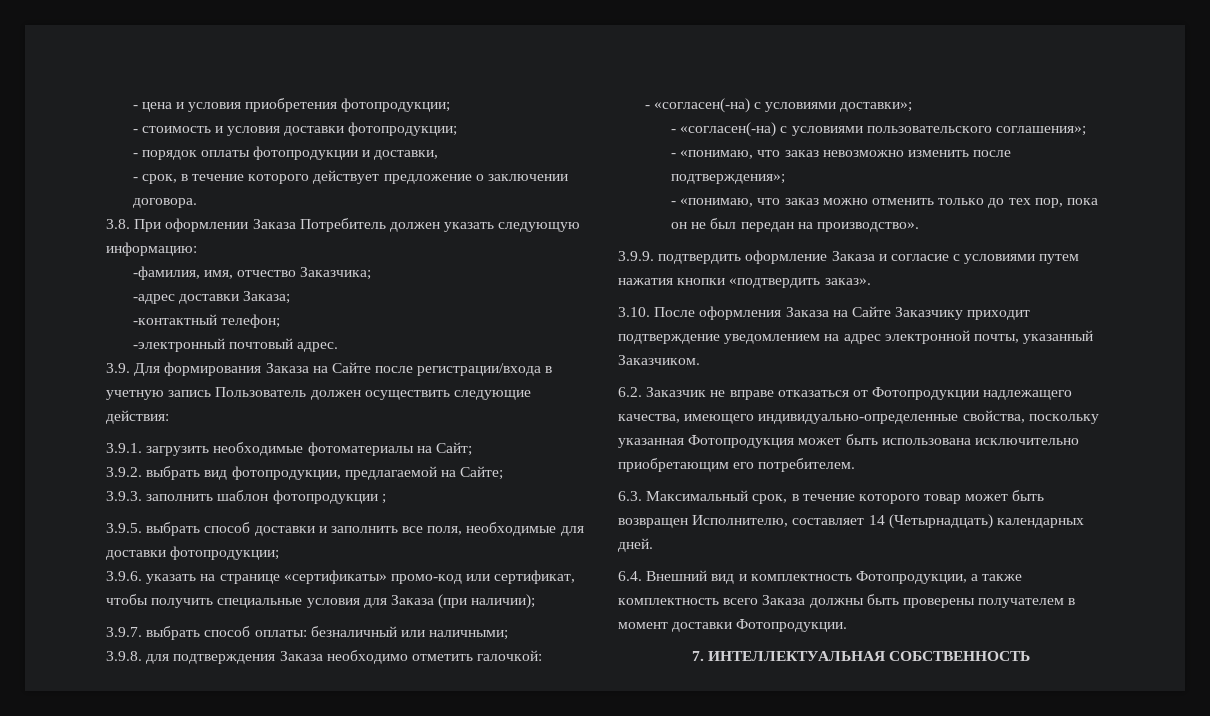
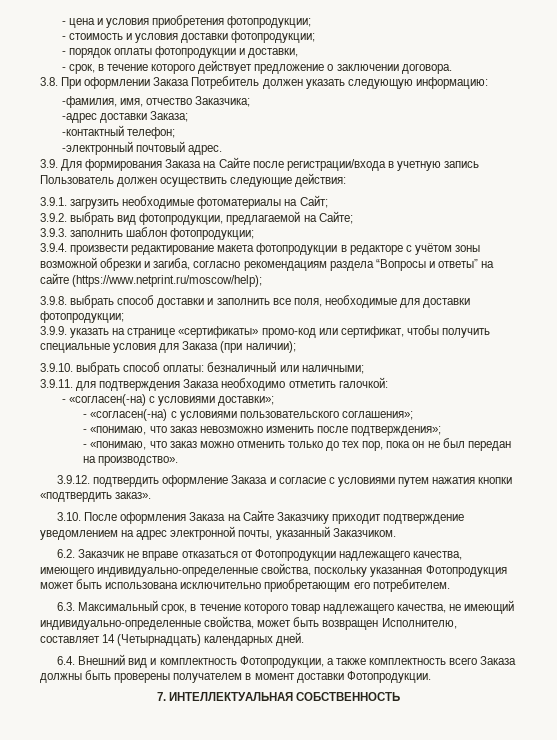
- 3.9.3. заполнить шаблон фотопродукции ;
- 3.9.5. выбрать способ доставки и заполнить все поля, необходимые для доставки фотопродукции;
+ 3.9.3. заполнить шаблон фотопродукции;
+ 3.9.4. произвести редактирование макета фотопродукции в редакторе с учётом зоны возможной обрезки и загиба, согласно рекомендациям раздела “Вопросы и ответы” на сайте (https://www.netprint.ru/moscow/help);
+ 3.9.8. выбрать способ доставки и заполнить все поля, необходимые для доставки фотопродукции;
- 3.9.6. указать на странице «сертификаты» промо-код или сертификат, чтобы получить специальные условия для Заказа (при наличии);
+ 3.9.9. указать на странице «сертификаты» промо-код или сертификат, чтобы получить специальные условия для Заказа (при наличии);
- 3.9.7. выбрать способ оплаты: безналичный или наличными;
+ 3.9.10. выбрать способ оплаты: безналичный или наличными;
- 3.9.8. для подтверждения Заказа необходимо отметить галочкой:
+ 3.9.11. для подтверждения Заказа необходимо отметить галочкой:
- 3.9.9. подтвердить оформление Заказа и согласие с условиями путем нажатия кнопки «подтвердить заказ».
+ 3.9.12. подтвердить оформление Заказа и согласие с условиями путем нажатия кнопки «подтвердить заказ».
- 6.3. Максимальный срок, в течение которого товар может быть возвращен Исполнителю, составляет 14 (Четырнадцать) календарных дней.
+ 6.3. Максимальный срок, в течение которого товар надлежащего качества, не имеющий индивидуально-определенные свойства, может быть возвращен Исполнителю, составляет 14 (Четырнадцать) календарных дней.

